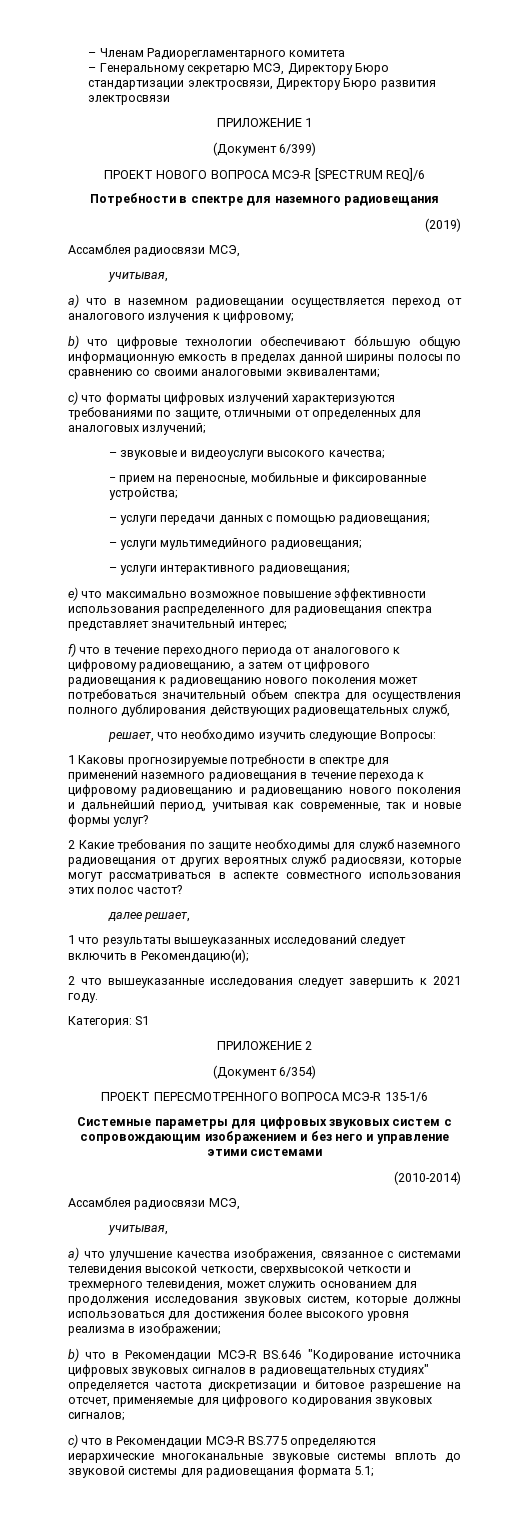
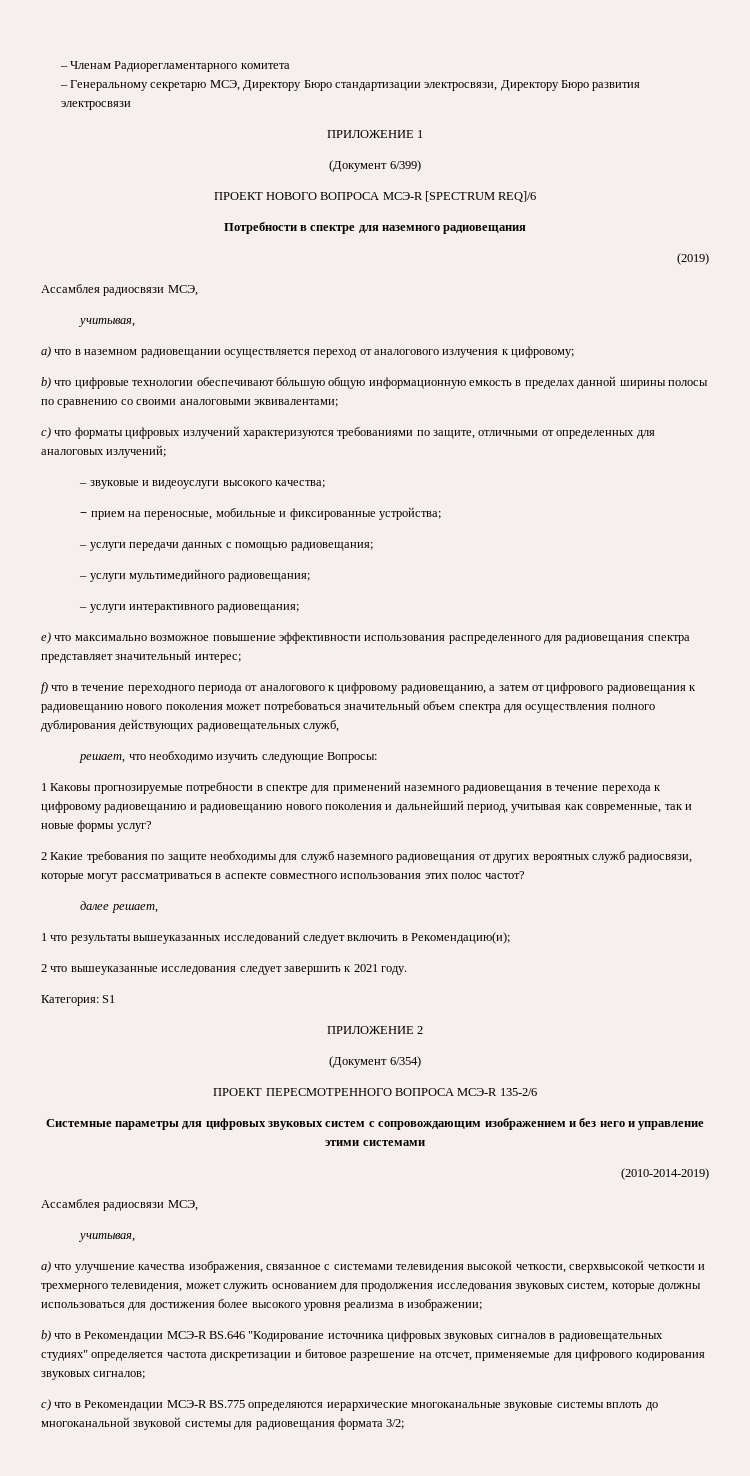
- ПРОЕКТ ПЕРЕСМОТРЕННОГО ВОПРОСА МСЭ-R 135-1/6
+ ПРОЕКТ ПЕРЕСМОТРЕННОГО ВОПРОСА МСЭ-R 135-2/6
- (2010-2014)
+ (2010-2014-2019)
- c) что в Рекомендации МСЭ-R BS.775 определяются иерархические многоканальные звуковые системы вплоть до звуковой системы для радиовещания формата 5.1;
+ c) что в Рекомендации МСЭ-R BS.775 определяются иерархические многоканальные звуковые системы вплоть до многоканальной звуковой системы для радиовещания формата 3/2;

